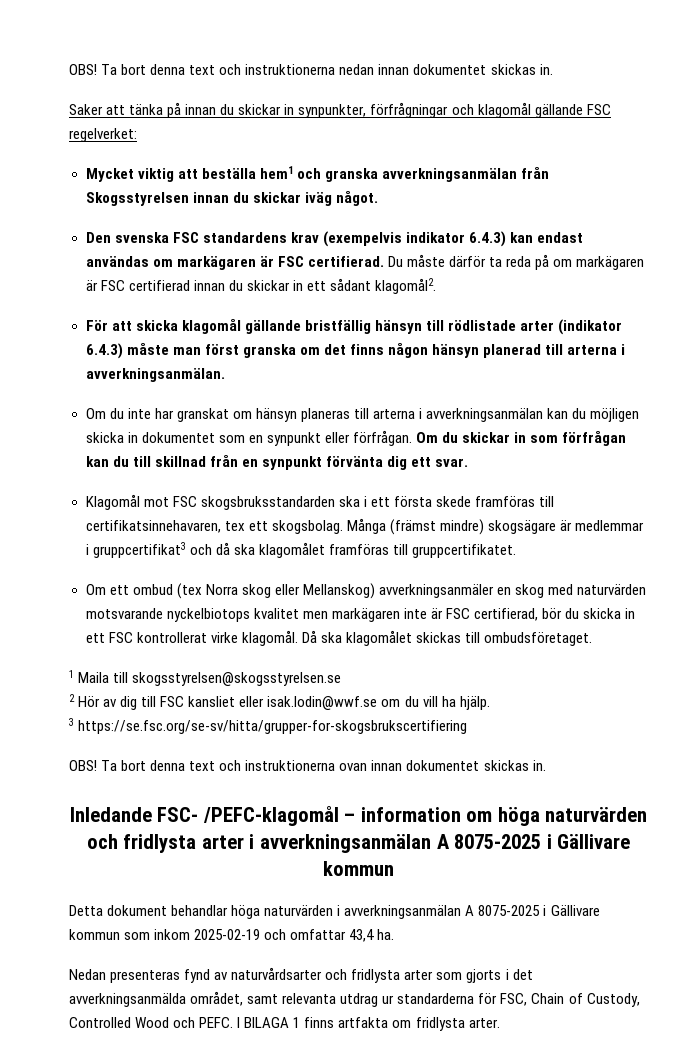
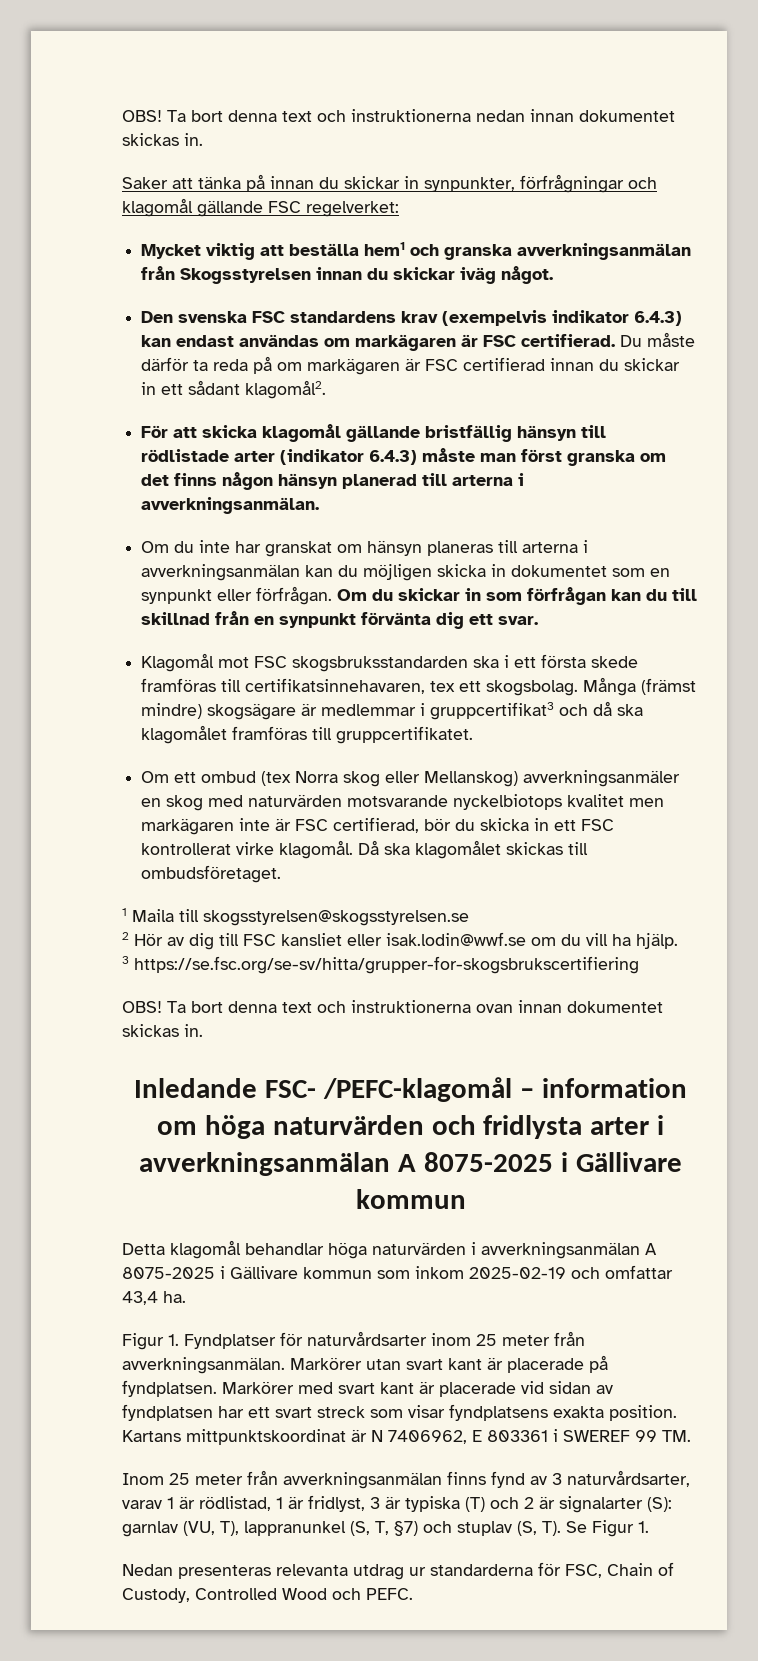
- Detta dokument behandlar höga naturvärden i avverkningsanmälan A 8075-2025 i Gällivare kommun som inkom 2025-02-19 och omfattar 43,4 ha.
+ Detta klagomål behandlar höga naturvärden i avverkningsanmälan A 8075-2025 i Gällivare kommun som inkom 2025-02-19 och omfattar 43,4 ha.
- Nedan presenteras fynd av naturvårdsarter och fridlysta arter som gjorts i det avverkningsanmälda området, samt relevanta utdrag ur standarderna för FSC, Chain of Custody, Controlled Wood och PEFC. I BILAGA 1 finns artfakta om fridlysta arter.
+ Figur 1. Fyndplatser för naturvårdsarter inom 25 meter från avverkningsanmälan. Markörer utan svart kant är placerade på fyndplatsen. Markörer med svart kant är placerade vid sidan av fyndplatsen har ett svart streck som visar fyndplatsens exakta position. Kartans mittpunktskoordinat är N 7406962, E 803361 i SWEREF 99 TM.
+ Inom 25 meter från avverkningsanmälan finns fynd av 3 naturvårdsarter, varav 1 är rödlistad, 1 är fridlyst, 3 är typiska (T) och 2 är signalarter (S): garnlav (VU, T), lappranunkel (S, T, §7) och stuplav (S, T). Se Figur 1.
+ Nedan presenteras relevanta utdrag ur standarderna för FSC, Chain of Custody, Controlled Wood och PEFC.

